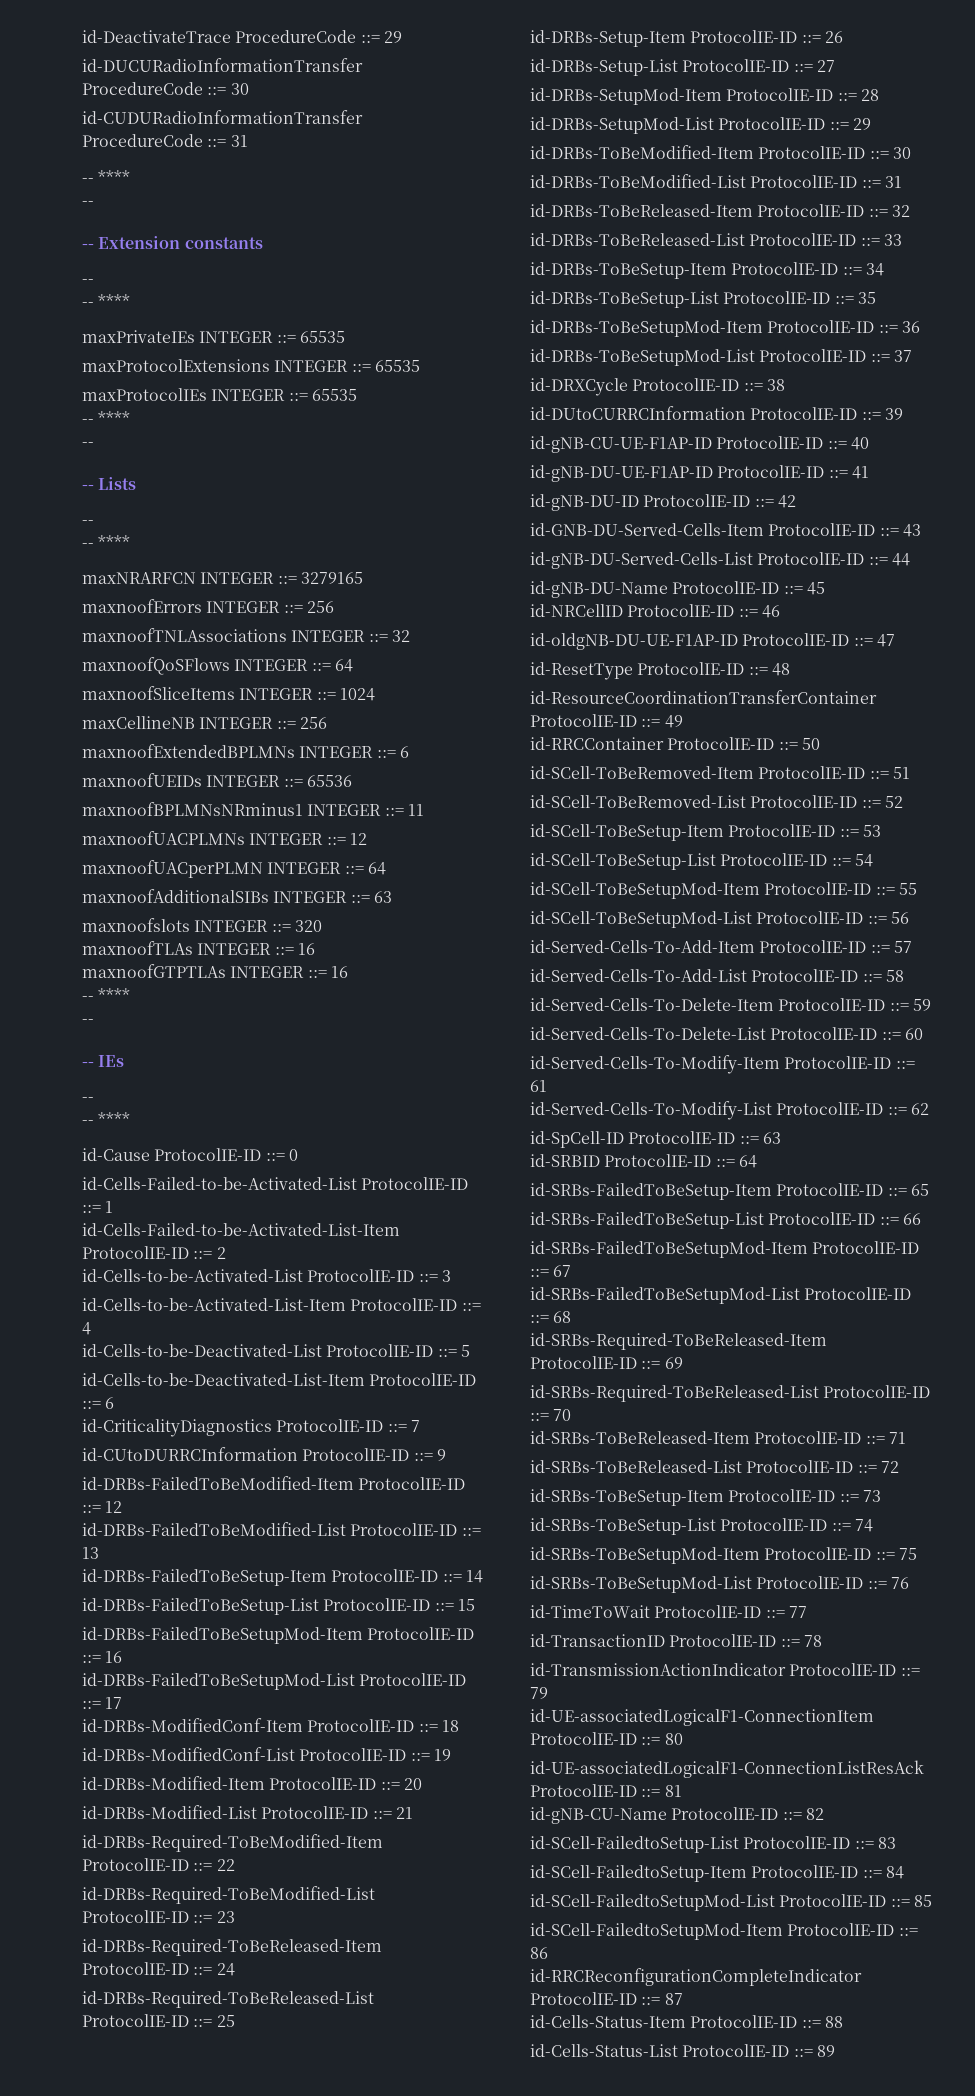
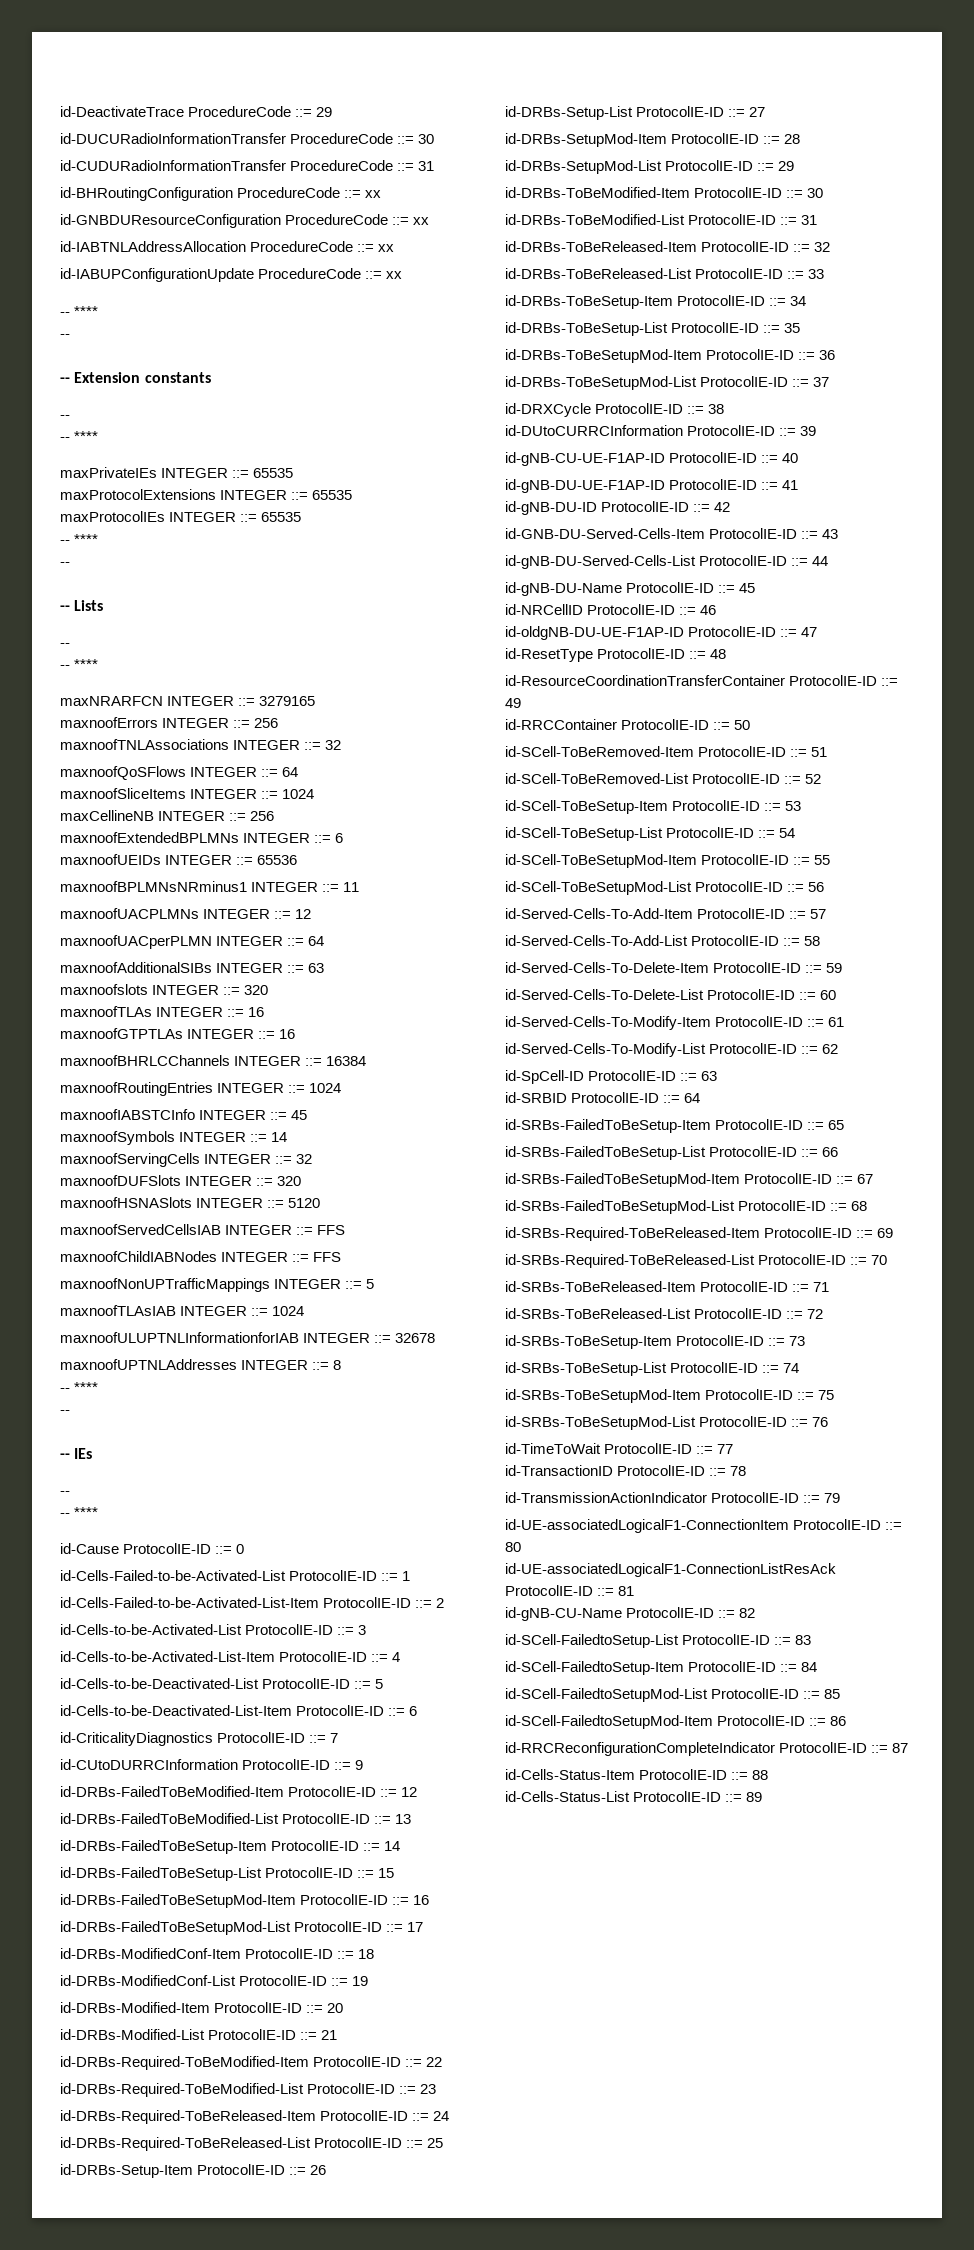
+ id-BHRoutingConfiguration ProcedureCode ::= xx
+ id-GNBDUResourceConfiguration ProcedureCode ::= xx
+ id-IABTNLAddressAllocation ProcedureCode ::= xx
+ id-IABUPConfigurationUpdate ProcedureCode ::= xx
+ maxnoofBHRLCChannels INTEGER ::= 16384
+ maxnoofRoutingEntries INTEGER ::= 1024
+ maxnoofIABSTCInfo INTEGER ::= 45
+ maxnoofSymbols INTEGER ::= 14
+ maxnoofServingCells INTEGER ::= 32
+ maxnoofDUFSlots INTEGER ::= 320
+ maxnoofHSNASlots INTEGER ::= 5120
+ maxnoofServedCellsIAB INTEGER ::= FFS
+ maxnoofChildIABNodes INTEGER ::= FFS
+ maxnoofNonUPTrafficMappings INTEGER ::= 5
+ maxnoofTLAsIAB INTEGER ::= 1024
+ maxnoofULUPTNLInformationforIAB INTEGER ::= 32678
+ maxnoofUPTNLAddresses INTEGER ::= 8

